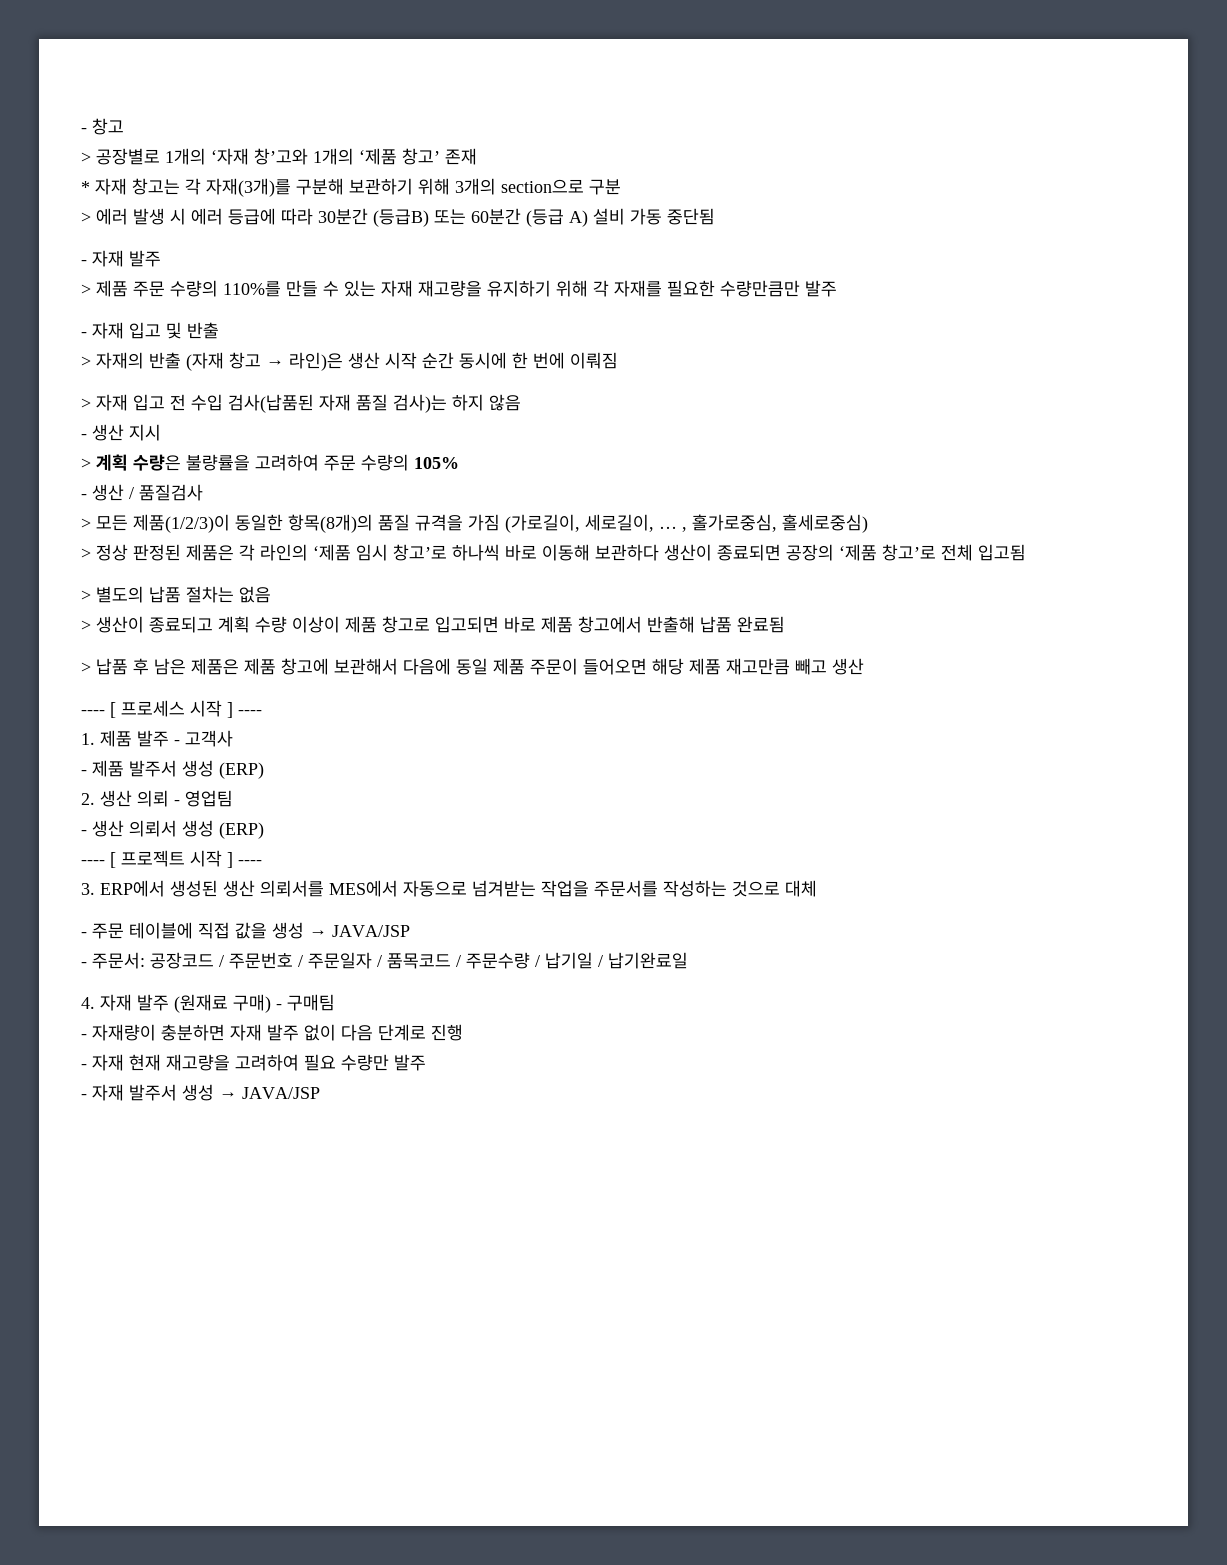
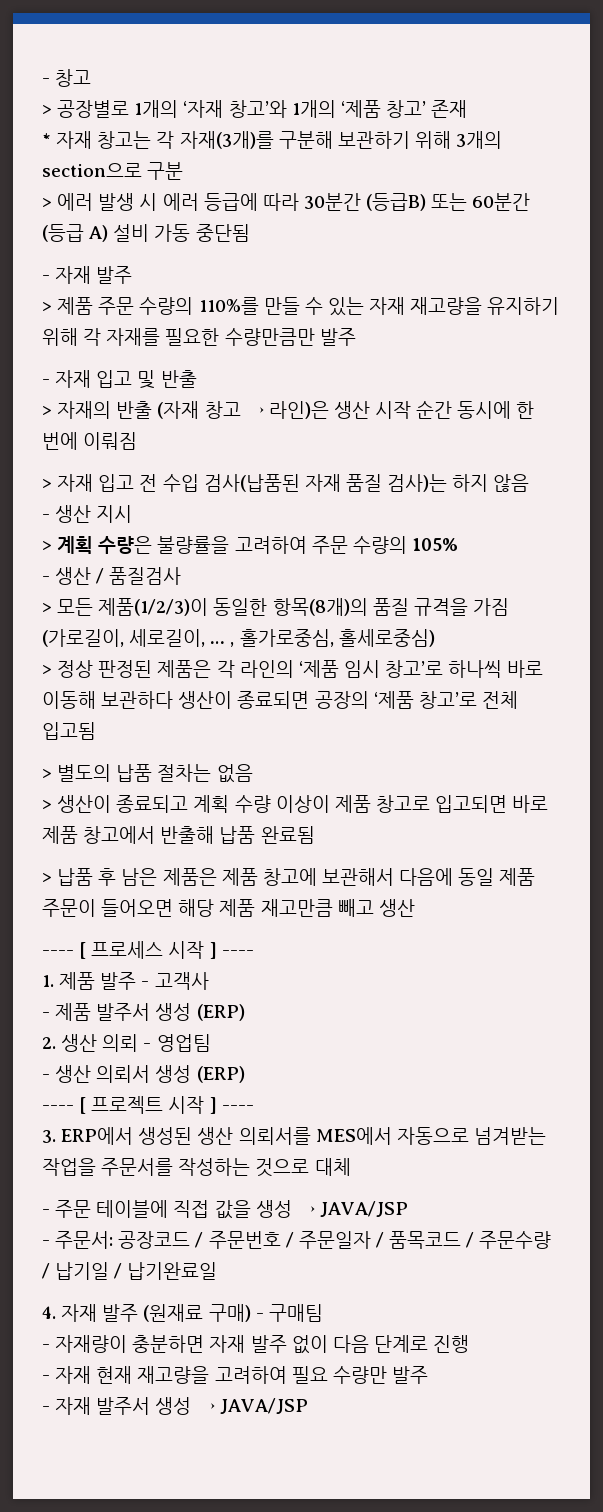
- > 공장별로 1개의 ‘자재 창’고와 1개의 ‘제품 창고’ 존재
+ > 공장별로 1개의 ‘자재 창고’와 1개의 ‘제품 창고’ 존재

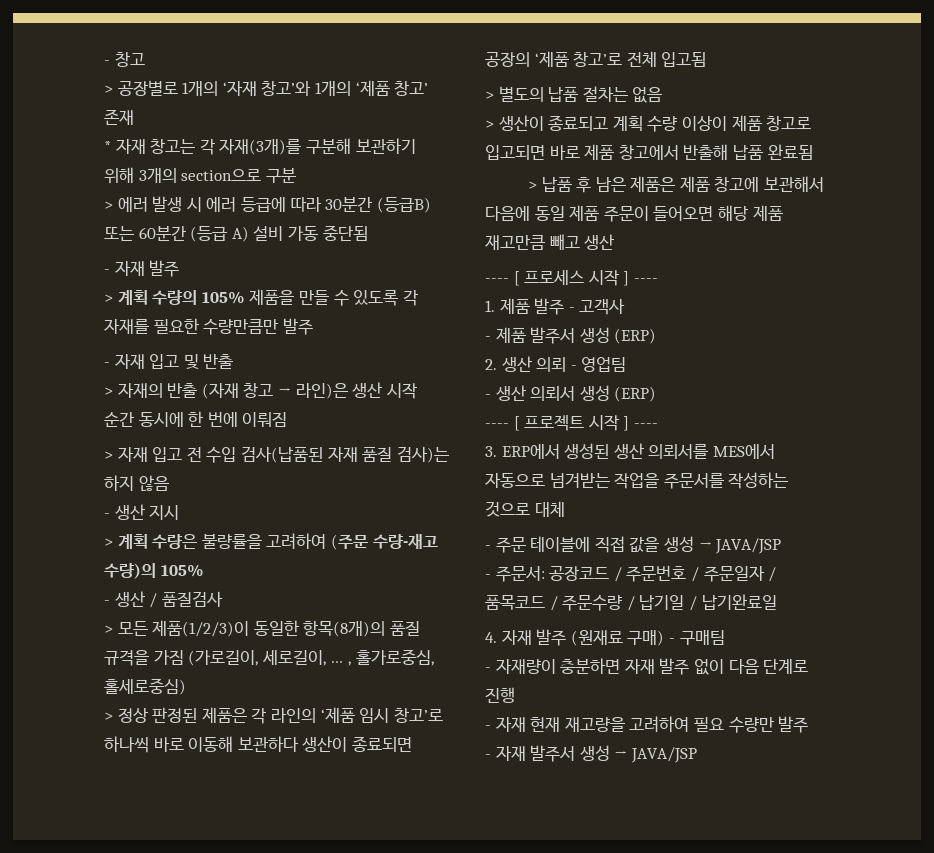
- > 제품 주문 수량의 110%를 만들 수 있는 자재 재고량을 유지하기 위해 각 자재를 필요한 수량만큼만 발주
+ > 계획 수량의 105% 제품을 만들 수 있도록 각 자재를 필요한 수량만큼만 발주
- > 계획 수량은 불량률을 고려하여 주문 수량의 105%
+ > 계획 수량은 불량률을 고려하여 (주문 수량-재고 수량)의 105%

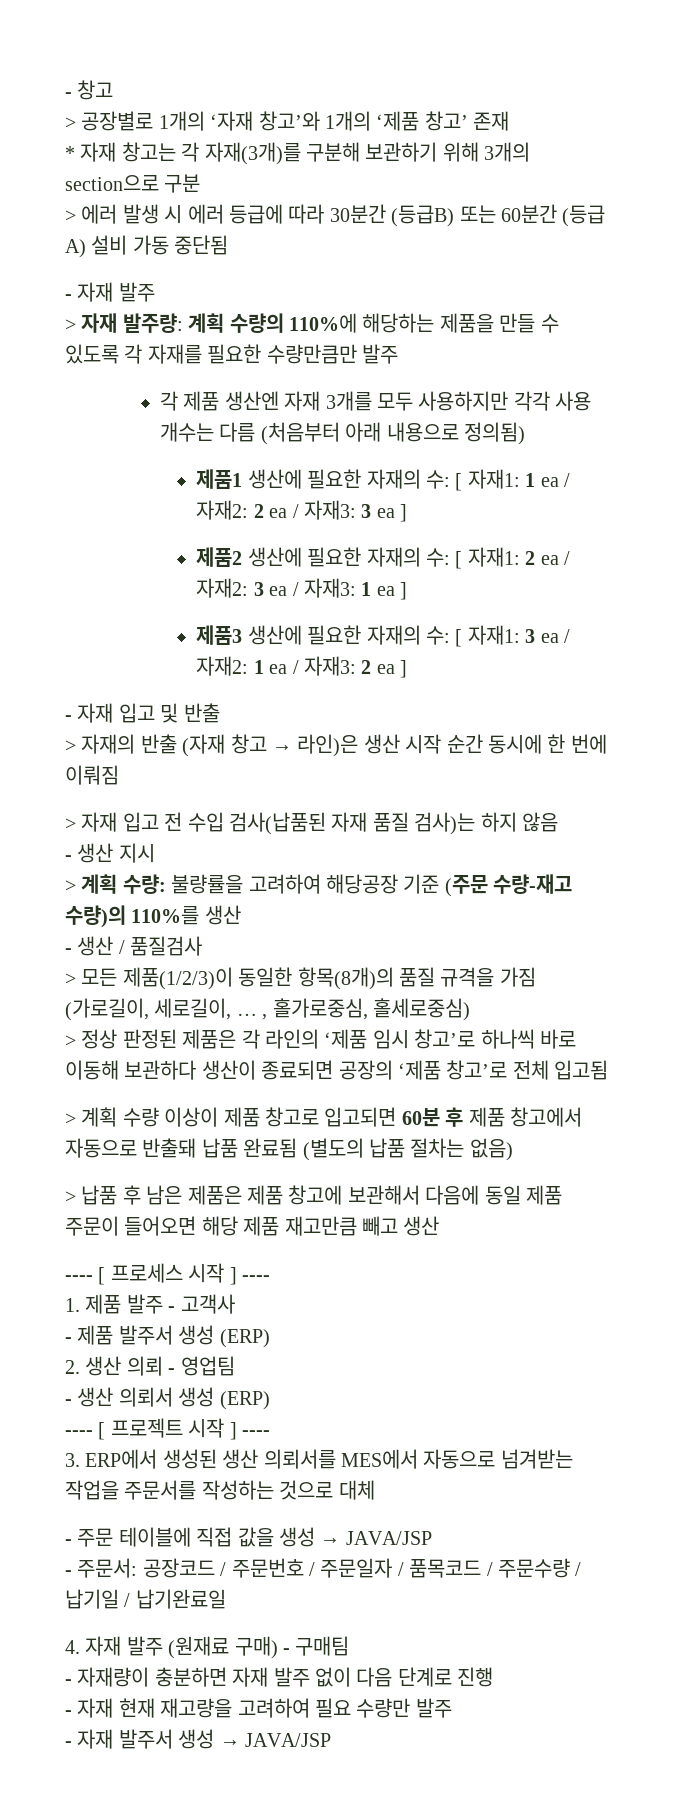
- > 계획 수량의 105% 제품을 만들 수 있도록 각 자재를 필요한 수량만큼만 발주
+ > 자재 발주량: 계획 수량의 110%에 해당하는 제품을 만들 수 있도록 각 자재를 필요한 수량만큼만 발주
+ 각 제품 생산엔 자재 3개를 모두 사용하지만 각각 사용 개수는 다름 (처음부터 아래 내용으로 정의됨)
+ 제품1 생산에 필요한 자재의 수: [ 자재1: 1 ea / 자재2: 2 ea / 자재3: 3 ea ]
+ 제품2 생산에 필요한 자재의 수: [ 자재1: 2 ea / 자재2: 3 ea / 자재3: 1 ea ]
+ 제품3 생산에 필요한 자재의 수: [ 자재1: 3 ea / 자재2: 1 ea / 자재3: 2 ea ]
- > 계획 수량은 불량률을 고려하여 (주문 수량-재고 수량)의 105%
+ > 계획 수량: 불량률을 고려하여 해당공장 기준 (주문 수량-재고 수량)의 110%를 생산
- > 별도의 납품 절차는 없음
- > 생산이 종료되고 계획 수량 이상이 제품 창고로 입고되면 바로 제품 창고에서 반출해 납품 완료됨
+ > 계획 수량 이상이 제품 창고로 입고되면 60분 후 제품 창고에서 자동으로 반출돼 납품 완료됨 (별도의 납품 절차는 없음)

